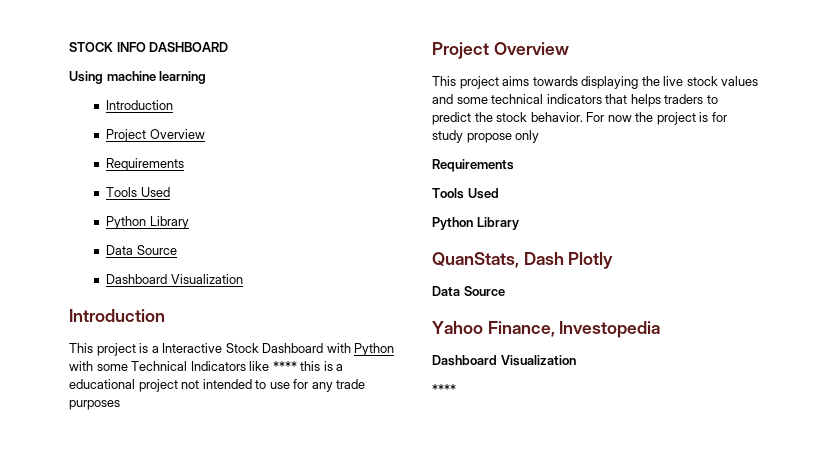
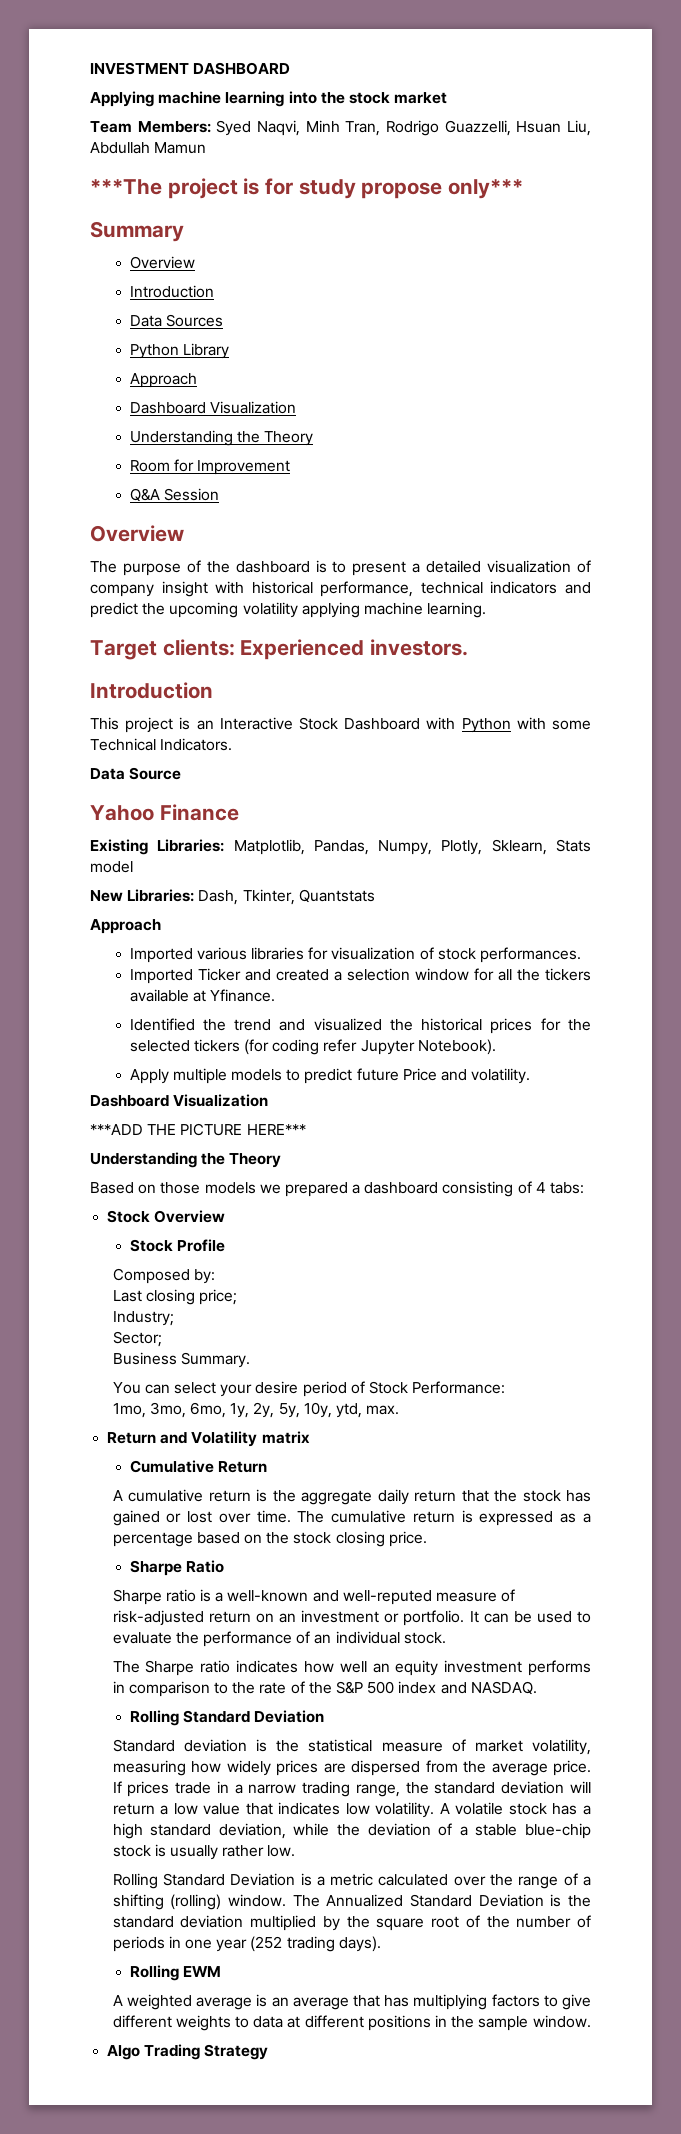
- STOCK INFO DASHBOARD
+ INVESTMENT DASHBOARD
- Using machine learning
+ Applying machine learning into the stock market
+ Team Members: Syed Naqvi, Minh Tran, Rodrigo Guazzelli, Hsuan Liu, Abdullah Mamun
+ ***The project is for study propose only***
+ Summary
+ Overview
  Introduction
- Project Overview
- Requirements
- Tools Used
+ Data Sources
  Python Library
- Data Source
+ Approach
  Dashboard Visualization
+ Understanding the Theory
+ Room for Improvement
+ Q&A Session
+ Overview
+ The purpose of the dashboard is to present a detailed visualization of company insight with historical performance, technical indicators and predict the upcoming volatility applying machine learning.
+ Target clients: Experienced investors.
- This project is a Interactive Stock Dashboard with Python with some Technical Indicators like **** this is a educational project not intended to use for any trade purposes
- Project Overview
- This project aims towards displaying the live stock values and some technical indicators that helps traders to predict the stock behavior. For now the project is for study propose only
- Requirements
- Tools Used
- Python Library
- QuanStats, Dash Plotly
+ This project is an Interactive Stock Dashboard with Python with some Technical Indicators.
  Data Source
- Yahoo Finance, Investopedia
+ Yahoo Finance
+ Existing Libraries: Matplotlib, Pandas, Numpy, Plotly, Sklearn, Stats model
+ New Libraries: Dash, Tkinter, Quantstats
+ Approach
+ Imported various libraries for visualization of stock performances.
+ Imported Ticker and created a selection window for all the tickers available at Yfinance.
+ Identified the trend and visualized the historical prices for the selected tickers (for coding refer Jupyter Notebook).
+ Apply multiple models to predict future Price and volatility.
  Dashboard Visualization
- ****
+ ***ADD THE PICTURE HERE***
+ Understanding the Theory
+ Based on those models we prepared a dashboard consisting of 4 tabs:
+ Stock Overview
+ Stock Profile
+ Composed by:
+ Last closing price;
+ Industry;
+ Sector;
+ Business Summary.
+ You can select your desire period of Stock Performance:
+ 1mo, 3mo, 6mo, 1y, 2y, 5y, 10y, ytd, max.
+ Return and Volatility matrix
+ Cumulative Return
+ A cumulative return is the aggregate daily return that the stock has gained or lost over time. The cumulative return is expressed as a percentage based on the stock closing price.
+ Sharpe Ratio
+ Sharpe ratio is a well-known and well-reputed measure of risk-adjusted return on an investment or portfolio. It can be used to evaluate the performance of an individual stock.
+ The Sharpe ratio indicates how well an equity investment performs in comparison to the rate of the S&P 500 index and NASDAQ.
+ Rolling Standard Deviation
+ Standard deviation is the statistical measure of market volatility, measuring how widely prices are dispersed from the average price. If prices trade in a narrow trading range, the standard deviation will return a low value that indicates low volatility. A volatile stock has a high standard deviation, while the deviation of a stable blue-chip stock is usually rather low.
+ Rolling Standard Deviation is a metric calculated over the range of a shifting (rolling) window. The Annualized Standard Deviation is the standard deviation multiplied by the square root of the number of periods in one year (252 trading days).
+ Rolling EWM
+ A weighted average is an average that has multiplying factors to give different weights to data at different positions in the sample window.
+ Algo Trading Strategy

